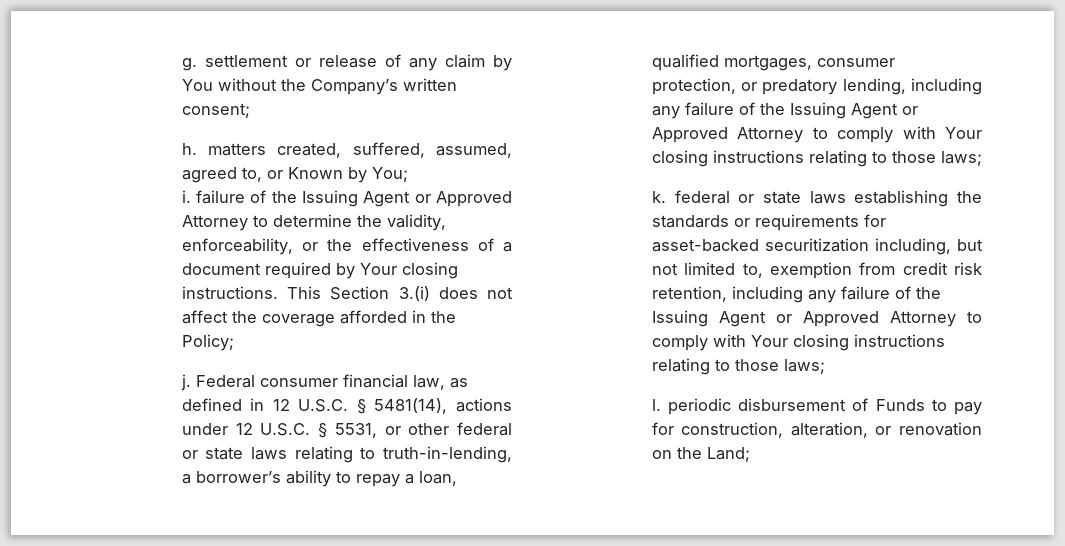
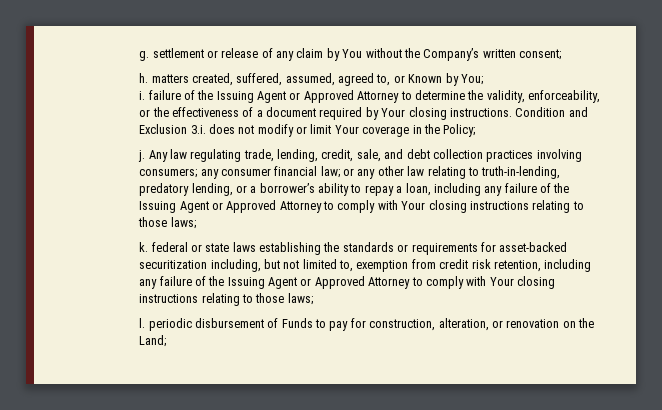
- This Section 3.(i) does not affect the coverage afforded in the Policy;
- j. Federal consumer financial law, as defined in 12 U.S.C. § 5481(14), actions under 12 U.S.C. § 5531, or other federal or state laws relating to truth-in-lending, a borrower’s ability to repay a loan, qualified mortgages, consumer protection, or predatory lending, including any failure of the Issuing Agent or Approved Attorney to comply with Your closing instructions relating to those laws;
+ Condition and Exclusion 3.i. does not modify or limit Your coverage in the Policy;
+ j. Any law regulating trade, lending, credit, sale, and debt collection practices involving consumers; any consumer financial law; or any other law relating to truth-in-lending, predatory lending, or a borrower’s ability to repay a loan, including any failure of the Issuing Agent or Approved Attorney to comply with Your closing instructions relating to those laws;

